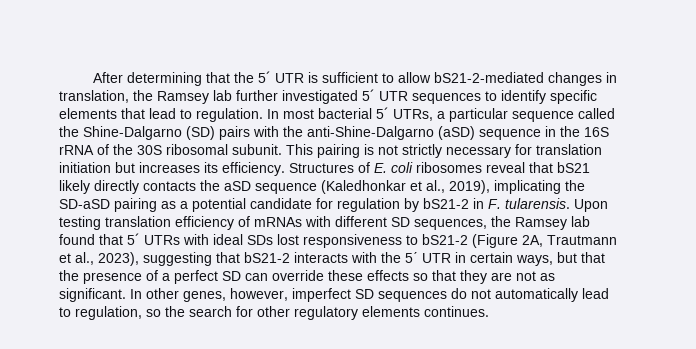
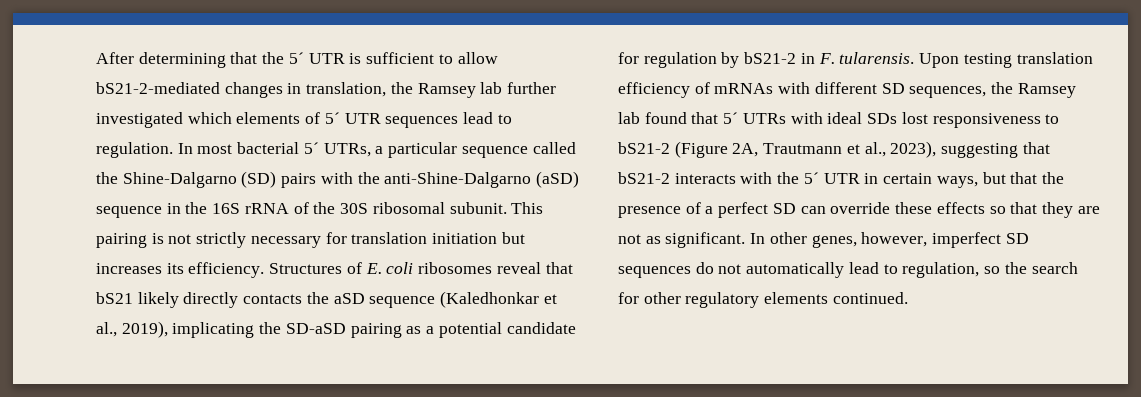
- After determining that the 5´ UTR is sufficient to allow bS21-2-mediated changes in translation, the Ramsey lab further investigated 5´ UTR sequences to identify specific elements that lead to regulation.
+ After determining that the 5´ UTR is sufficient to allow bS21-2-mediated changes in translation, the Ramsey lab further investigated which elements of 5´ UTR sequences lead to regulation.
- In other genes, however, imperfect SD sequences do not automatically lead to regulation, so the search for other regulatory elements continues.
+ In other genes, however, imperfect SD sequences do not automatically lead to regulation, so the search for other regulatory elements continued.

